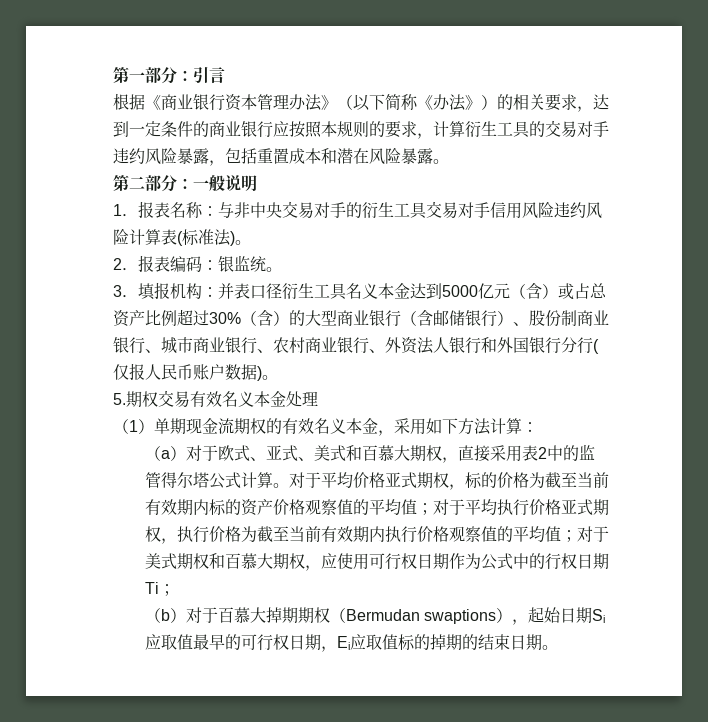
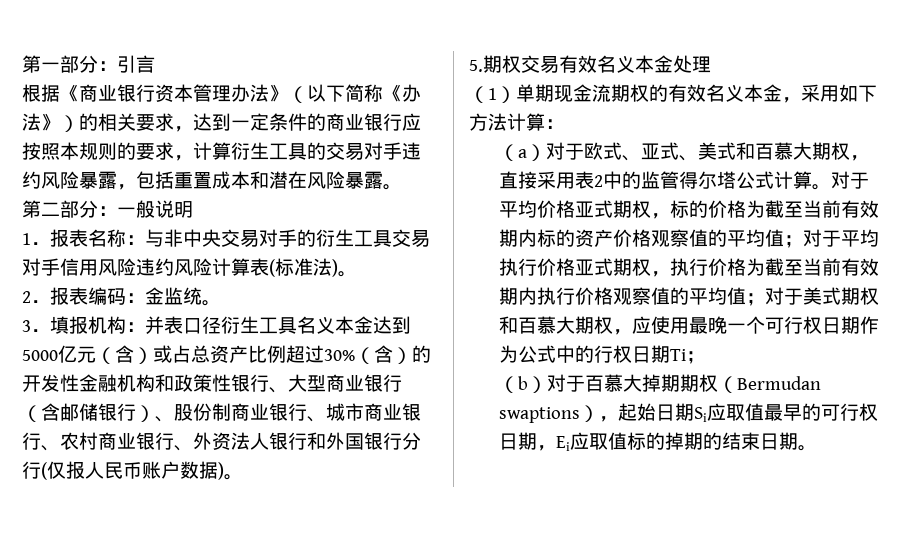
- 2．报表编码：银监统。
+ 2．报表编码：金监统。
- 3．填报机构：并表口径衍生工具名义本金达到5000亿元（含）或占总资产比例超过30%（含）的大型商业银行（含邮储银行）、股份制商业银行、城市商业银行、农村商业银行、外资法人银行和外国银行分行(仅报人民币账户数据)。
+ 3．填报机构：并表口径衍生工具名义本金达到5000亿元（含）或占总资产比例超过30%（含）的开发性金融机构和政策性银行、大型商业银行（含邮储银行）、股份制商业银行、城市商业银行、农村商业银行、外资法人银行和外国银行分行(仅报人民币账户数据)。
- 对于平均价格亚式期权，标的价格为截至当前有效期内标的资产价格观察值的平均值；对于平均执行价格亚式期权，执行价格为截至当前有效期内执行价格观察值的平均值；对于美式期权和百慕大期权，应使用可行权日期作为公式中的行权日期Ti；
+ 对于平均价格亚式期权，标的价格为截至当前有效期内标的资产价格观察值的平均值；对于平均执行价格亚式期权，执行价格为截至当前有效期内执行价格观察值的平均值；对于美式期权和百慕大期权，应使用最晚一个可行权日期作为公式中的行权日期Ti；

